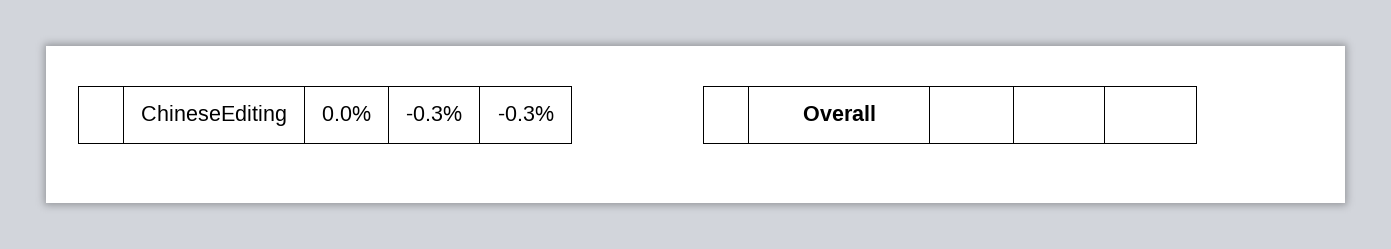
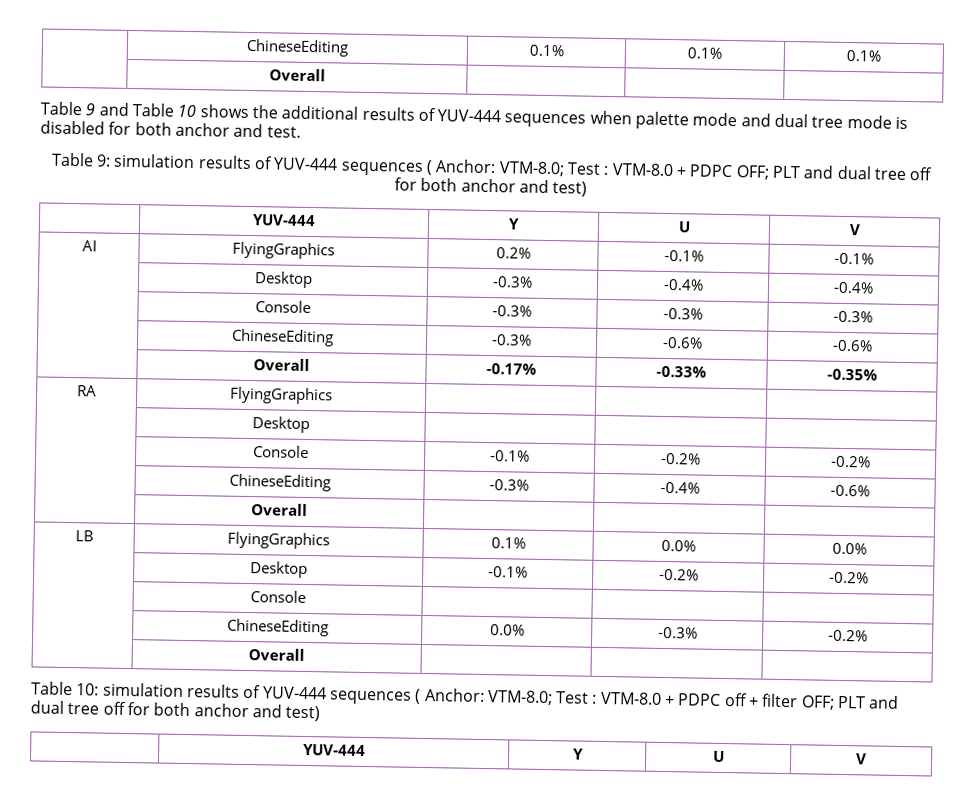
- | ChineseEditing | 0.0% | -0.3% | -0.3%
+ | ChineseEditing | 0.1% | 0.1% | 0.1%
  | Overall | | |
+ Table 9 and Table 10 shows the additional results of YUV-444 sequences when palette mode and dual tree mode is disabled for both anchor and test.
+ Table 9: simulation results of YUV-444 sequences ( Anchor: VTM-8.0; Test : VTM-8.0 + PDPC OFF; PLT and dual tree off for both anchor and test)
+ | YUV-444 | Y | U | V
+ AI | FlyingGraphics | 0.2% | -0.1% | -0.1%
+ | Desktop | -0.3% | -0.4% | -0.4%
+ | Console | -0.3% | -0.3% | -0.3%
+ | ChineseEditing | -0.3% | -0.6% | -0.6%
+ | Overall | -0.17% | -0.33% | -0.35%
+ RA | FlyingGraphics | | |
+ | Desktop | | |
+ | Console | -0.1% | -0.2% | -0.2%
+ | ChineseEditing | -0.3% | -0.4% | -0.6%
+ | Overall | | |
+ LB | FlyingGraphics | 0.1% | 0.0% | 0.0%
+ | Desktop | -0.1% | -0.2% | -0.2%
+ | Console | | |
+ | ChineseEditing | 0.0% | -0.3% | -0.2%
+ | Overall | | |
+ Table 10: simulation results of YUV-444 sequences ( Anchor: VTM-8.0; Test : VTM-8.0 + PDPC off + filter OFF; PLT and dual tree off for both anchor and test)
+ | YUV-444 | Y | U | V

